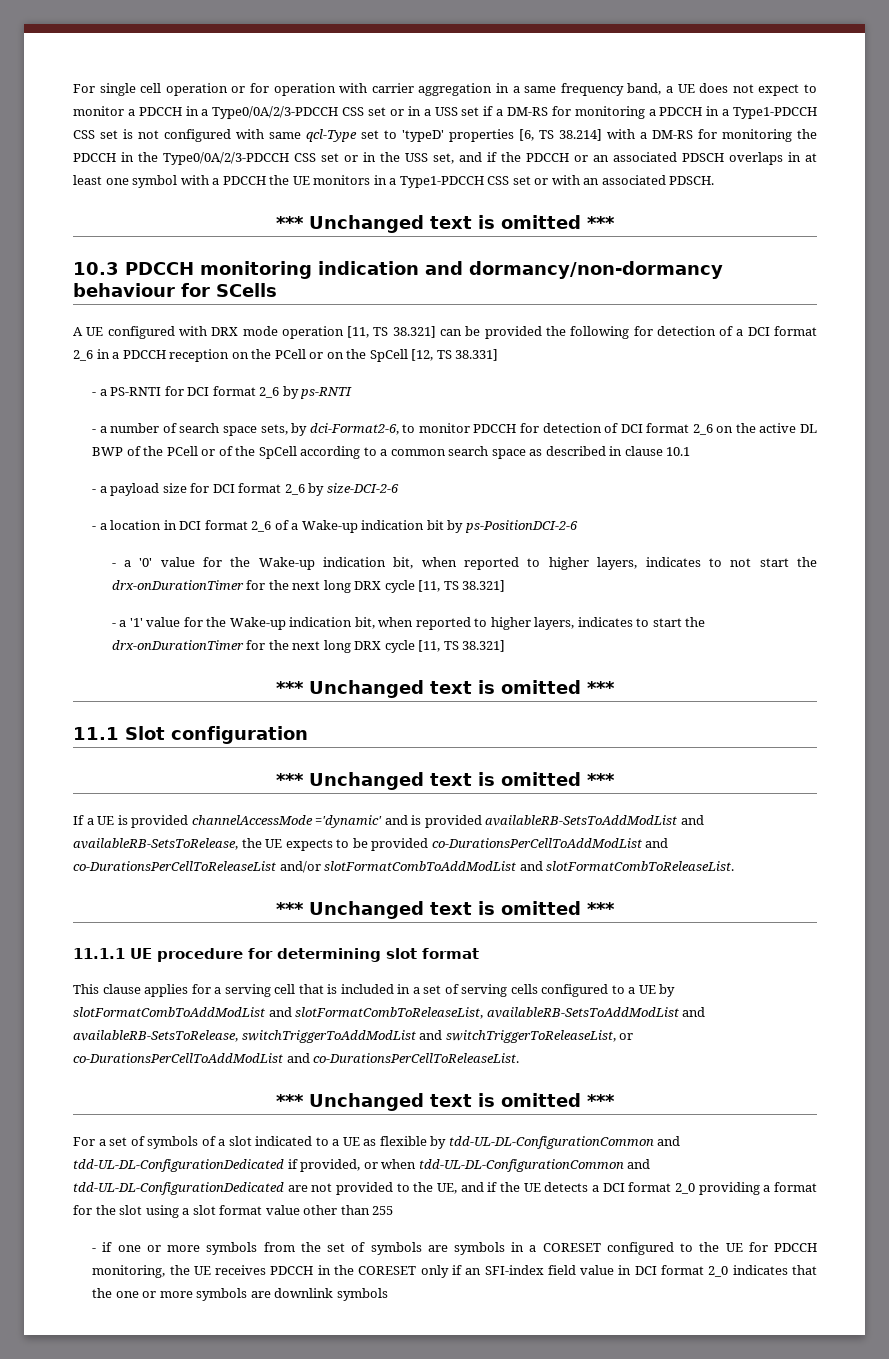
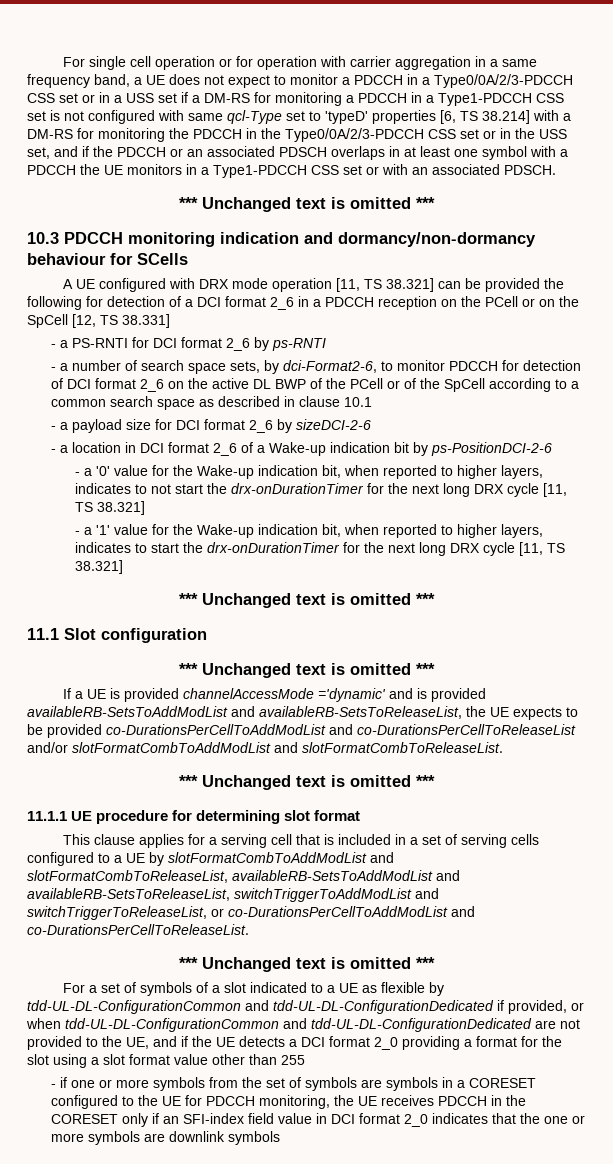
- - a payload size for DCI format 2_6 by size-DCI-2-6
+ - a payload size for DCI format 2_6 by sizeDCI-2-6
- If a UE is provided channelAccessMode ='dynamic' and is provided availableRB-SetsToAddModList and availableRB-SetsToRelease, the UE expects to be provided co-DurationsPerCellToAddModList and co-DurationsPerCellToReleaseList and/or slotFormatCombToAddModList and slotFormatCombToReleaseList.
+ If a UE is provided channelAccessMode ='dynamic' and is provided availableRB-SetsToAddModList and availableRB-SetsToReleaseList, the UE expects to be provided co-DurationsPerCellToAddModList and co-DurationsPerCellToReleaseList and/or slotFormatCombToAddModList and slotFormatCombToReleaseList.
- This clause applies for a serving cell that is included in a set of serving cells configured to a UE by slotFormatCombToAddModList and slotFormatCombToReleaseList, availableRB-SetsToAddModList and availableRB-SetsToRelease, switchTriggerToAddModList and switchTriggerToReleaseList, or co-DurationsPerCellToAddModList and co-DurationsPerCellToReleaseList.
+ This clause applies for a serving cell that is included in a set of serving cells configured to a UE by slotFormatCombToAddModList and slotFormatCombToReleaseList, availableRB-SetsToAddModList and availableRB-SetsToReleaseList, switchTriggerToAddModList and switchTriggerToReleaseList, or co-DurationsPerCellToAddModList and co-DurationsPerCellToReleaseList.

